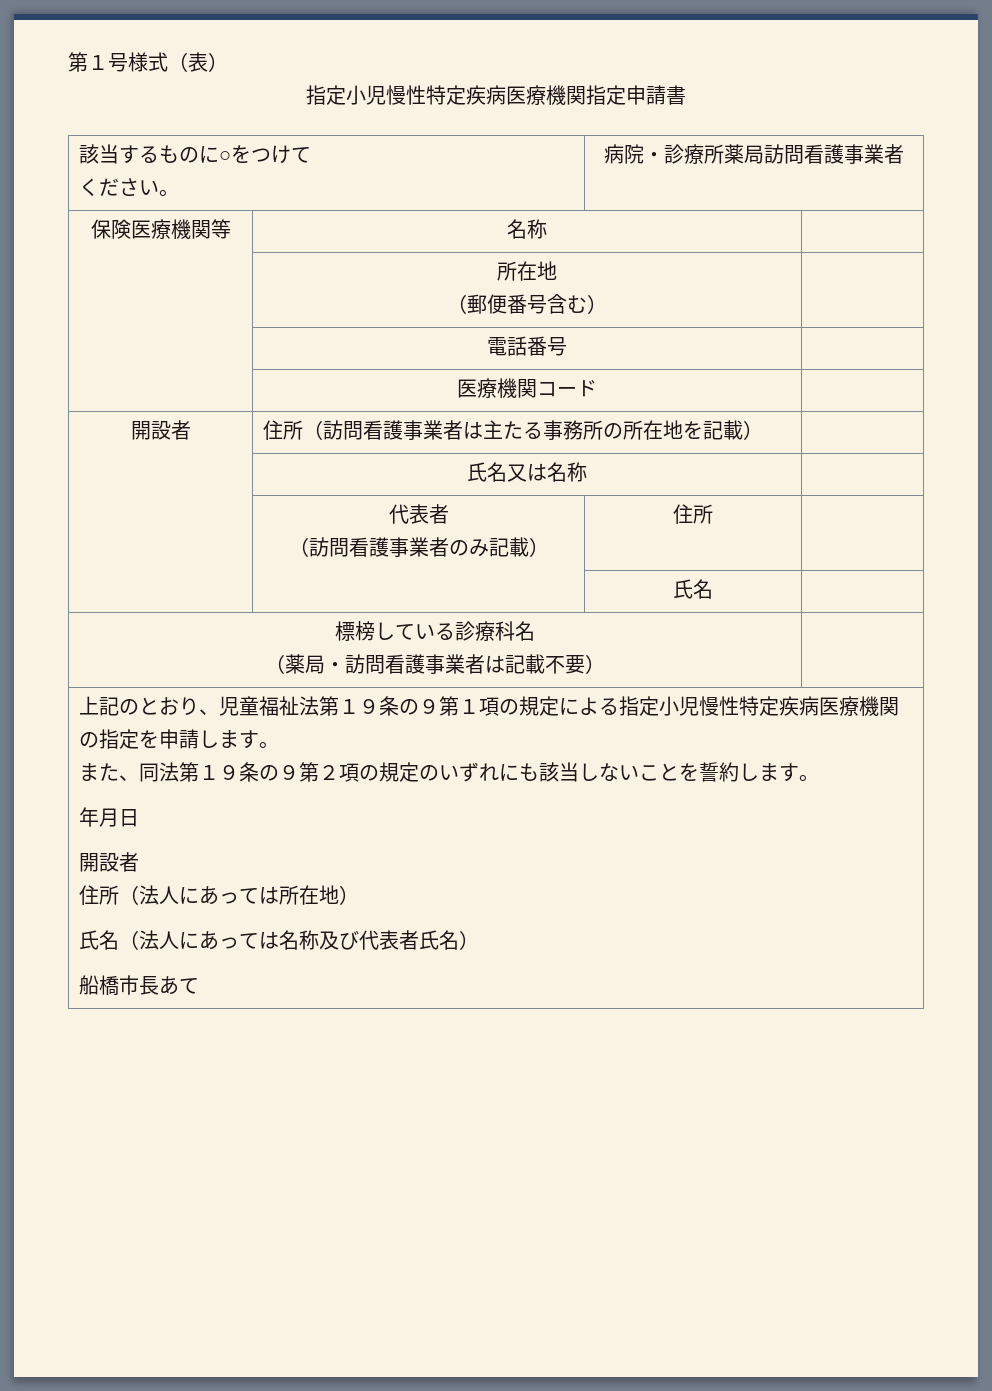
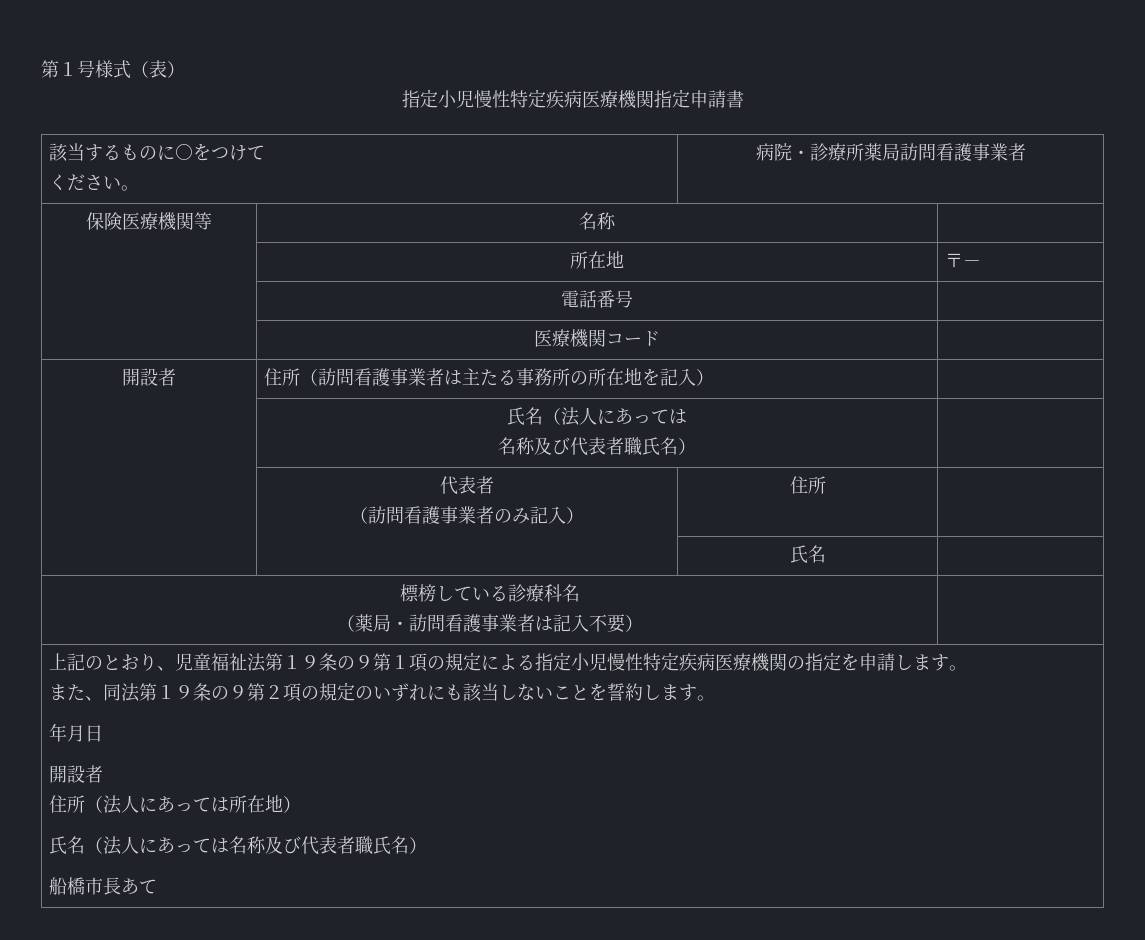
- | 所在地
- （郵便番号含む） |
+ | 所在地 | 〒－
- 開設者 | 住所（訪問看護事業者は主たる事務所の所在地を記載） |
+ 開設者 | 住所（訪問看護事業者は主たる事務所の所在地を記入） |
- | 氏名又は名称 |
+ | 氏名（法人にあっては
+ 名称及び代表者職氏名） |
  | 代表者
- （訪問看護事業者のみ記載） | 住所 |
+ （訪問看護事業者のみ記入） | 住所 |
  標榜している診療科名
- （薬局・訪問看護事業者は記載不要） |
+ （薬局・訪問看護事業者は記入不要） |
- 氏名（法人にあっては名称及び代表者氏名）
+ 氏名（法人にあっては名称及び代表者職氏名）

